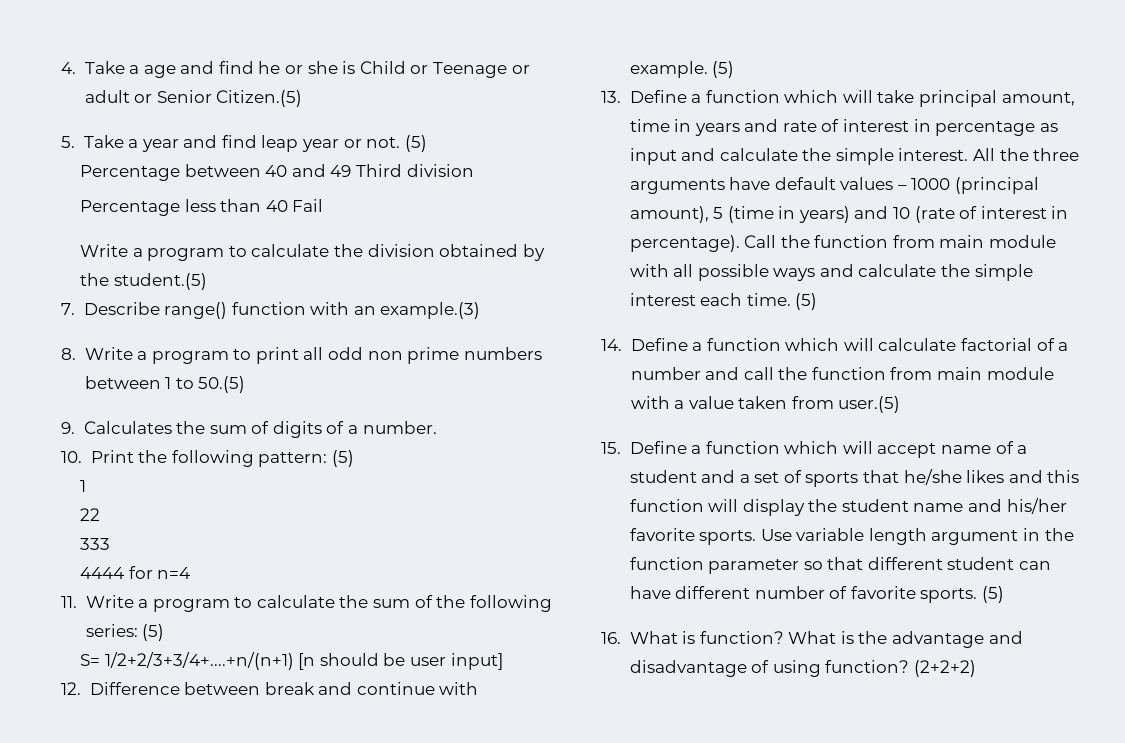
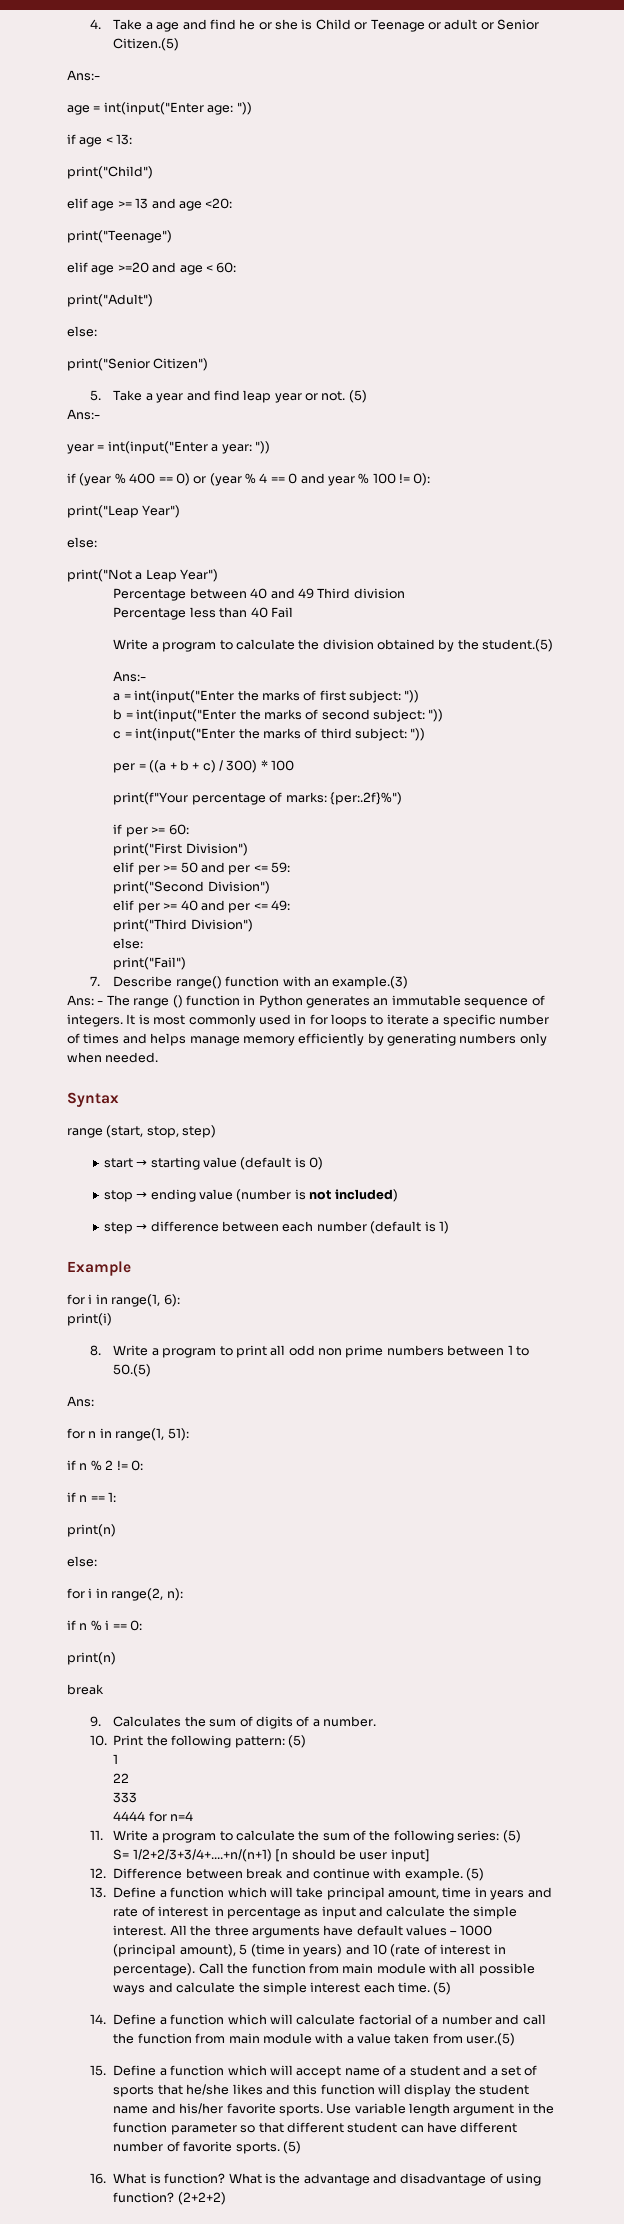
  4. Take a age and find he or she is Child or Teenage or adult or Senior Citizen.(5)
+ Ans:-
+ age = int(input("Enter age: "))
+ if age < 13:
+ print("Child")
+ elif age >= 13 and age <20:
+ print("Teenage")
+ elif age >=20 and age < 60:
+ print("Adult")
+ else:
+ print("Senior Citizen")
  5. Take a year and find leap year or not. (5)
+ Ans:-
+ year = int(input("Enter a year: "))
+ if (year % 400 == 0) or (year % 4 == 0 and year % 100 != 0):
+ print("Leap Year")
+ else:
+ print("Not a Leap Year")
  Write a program to calculate the division obtained by the student.(5)
+ Ans:-
+ a = int(input("Enter the marks of first subject: "))
+ b = int(input("Enter the marks of second subject: "))
+ c = int(input("Enter the marks of third subject: "))
+ per = ((a + b + c) / 300) * 100
+ print(f"Your percentage of marks: {per:.2f}%")
+ if per >= 60:
+ print("First Division")
+ elif per >= 50 and per <= 59:
+ print("Second Division")
+ elif per >= 40 and per <= 49:
+ print("Third Division")
+ else:
+ print("Fail")
+ Ans: - The range () function in Python generates an immutable sequence of integers. It is most commonly used in for loops to iterate a specific number of times and helps manage memory efficiently by generating numbers only when needed.
+ Syntax
+ range (start, stop, step)
+ start → starting value (default is 0)
+ stop → ending value (number is not included)
+ step → difference between each number (default is 1)
+ Example
+ for i in range(1, 6):
+ print(i)
  8. Write a program to print all odd non prime numbers between 1 to 50.(5)
+ Ans:
+ for n in range(1, 51):
+ if n % 2 != 0:
+ if n == 1:
+ print(n)
+ else:
+ for i in range(2, n):
+ if n % i == 0:
+ print(n)
+ break

